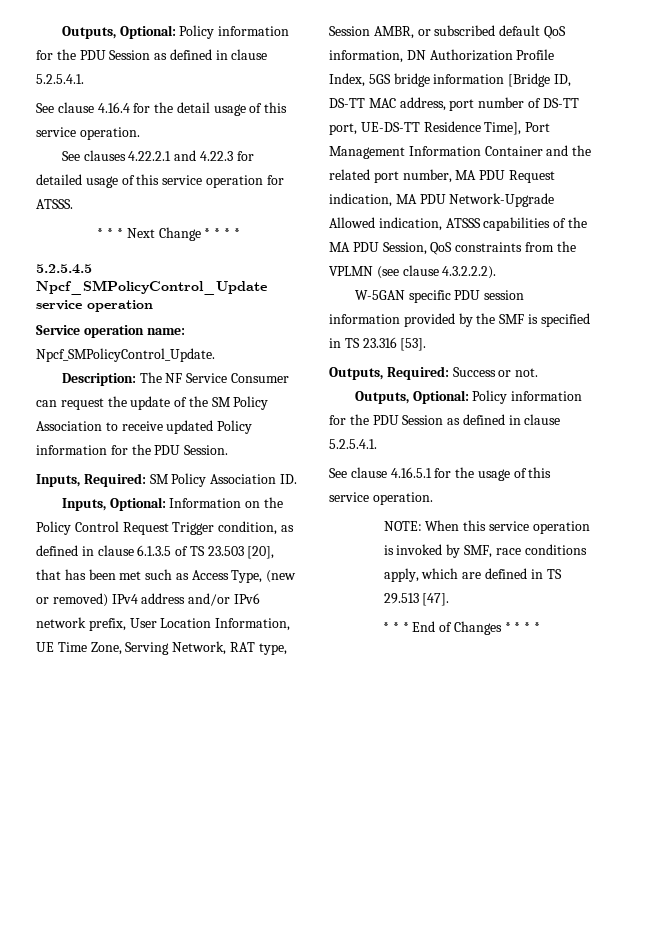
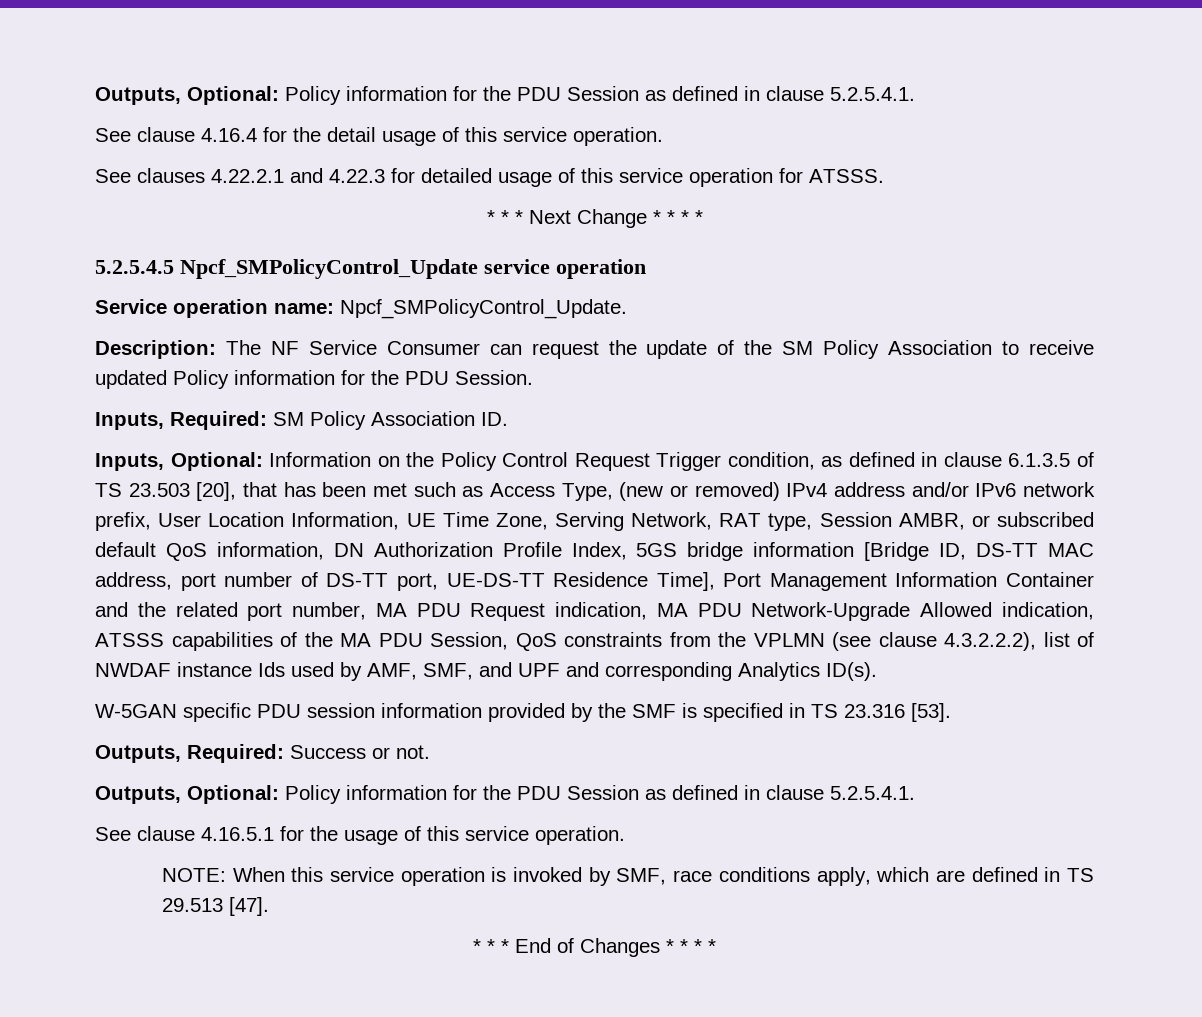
- Information on the Policy Control Request Trigger condition, as defined in clause 6.1.3.5 of TS 23.503 [20], that has been met such as Access Type, (new or removed) IPv4 address and/or IPv6 network prefix, User Location Information, UE Time Zone, Serving Network, RAT type, Session AMBR, or subscribed default QoS information, DN Authorization Profile Index, 5GS bridge information [Bridge ID, DS-TT MAC address, port number of DS-TT port, UE-DS-TT Residence Time], Port Management Information Container and the related port number, MA PDU Request indication, MA PDU Network-Upgrade Allowed indication, ATSSS capabilities of the MA PDU Session, QoS constraints from the VPLMN (see clause 4.3.2.2.2).
+ Information on the Policy Control Request Trigger condition, as defined in clause 6.1.3.5 of TS 23.503 [20], that has been met such as Access Type, (new or removed) IPv4 address and/or IPv6 network prefix, User Location Information, UE Time Zone, Serving Network, RAT type, Session AMBR, or subscribed default QoS information, DN Authorization Profile Index, 5GS bridge information [Bridge ID, DS-TT MAC address, port number of DS-TT port, UE-DS-TT Residence Time], Port Management Information Container and the related port number, MA PDU Request indication, MA PDU Network-Upgrade Allowed indication, ATSSS capabilities of the MA PDU Session, QoS constraints from the VPLMN (see clause 4.3.2.2.2), list of NWDAF instance Ids used by AMF, SMF, and UPF and corresponding Analytics ID(s).

